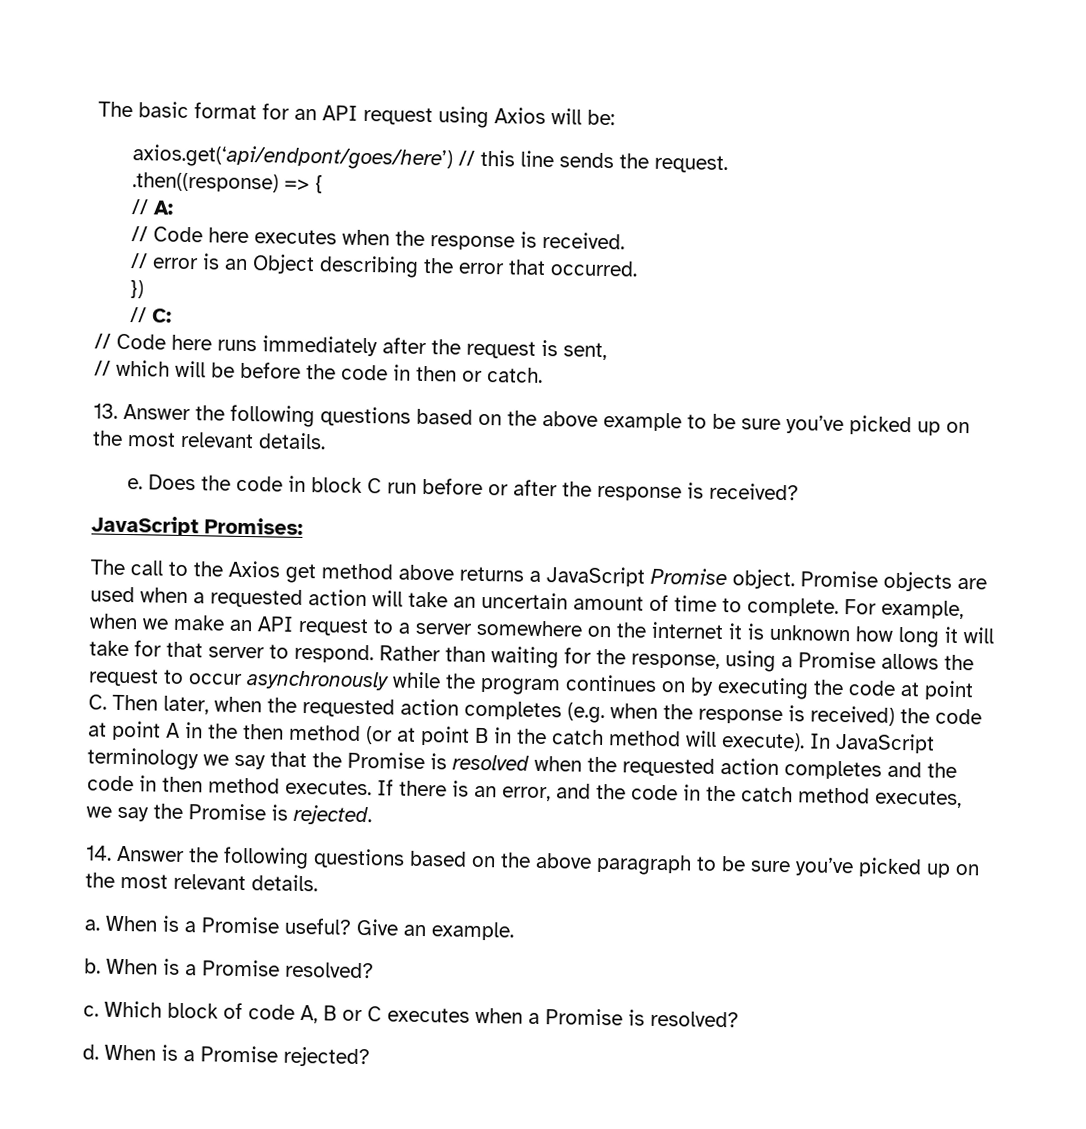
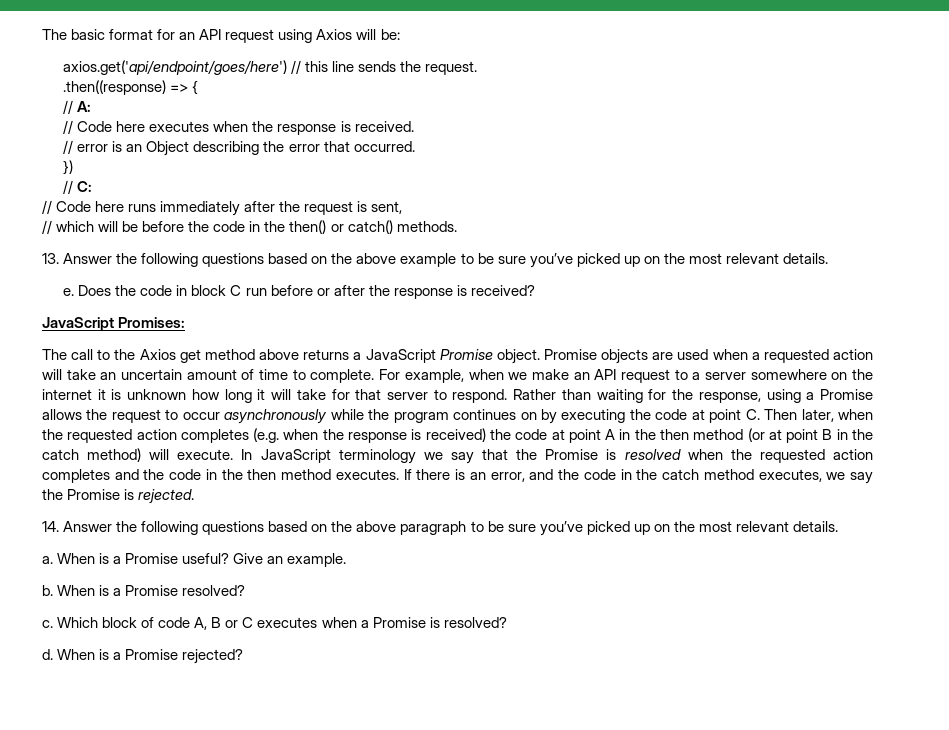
- axios.get(‘api/endpont/goes/here’) // this line sends the request.
+ axios.get('api/endpoint/goes/here') // this line sends the request.
- // which will be before the code in then or catch.
+ // which will be before the code in the then() or catch() methods.
- Rather than waiting for the response, using a Promise allows the request to occur asynchronously while the program continues on by executing the code at point C. Then later, when the requested action completes (e.g. when the response is received) the code at point A in the then method (or at point B in the catch method will execute).
+ Rather than waiting for the response, using a Promise allows the request to occur asynchronously while the program continues on by executing the code at point C. Then later, when the requested action completes (e.g. when the response is received) the code at point A in the then method (or at point B in the catch method) will execute.
- In JavaScript terminology we say that the Promise is resolved when the requested action completes and the code in then method executes.
+ In JavaScript terminology we say that the Promise is resolved when the requested action completes and the code in the then method executes.

